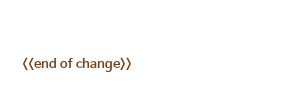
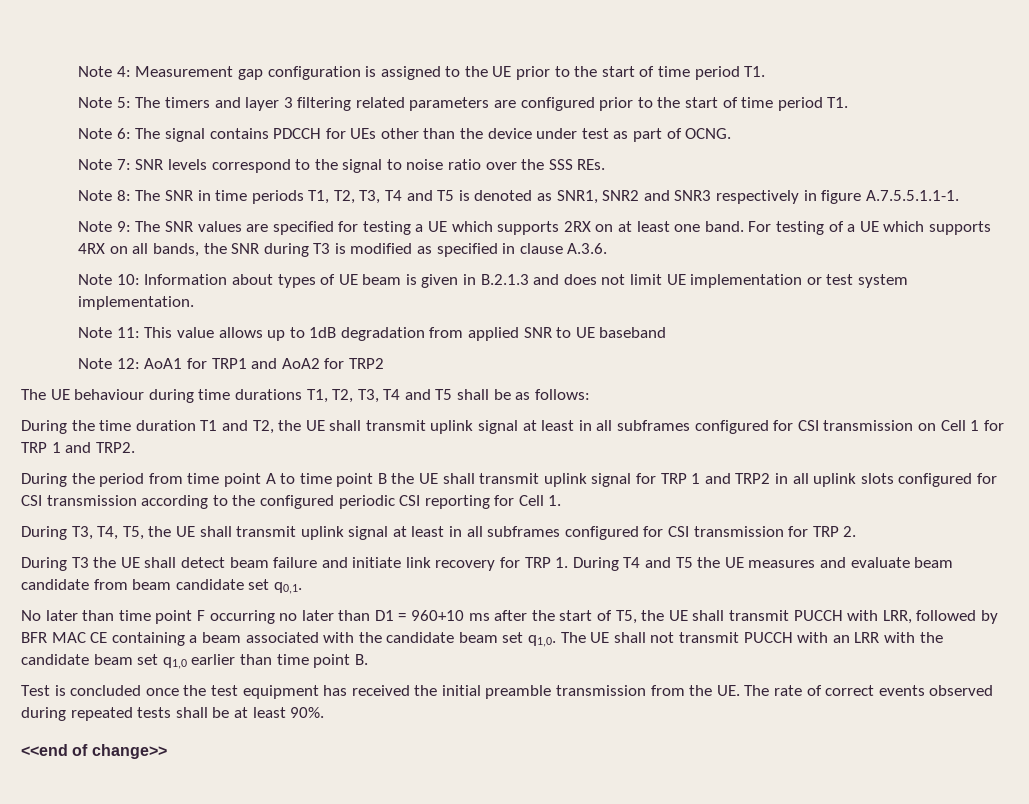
+ Note 4: Measurement gap configuration is assigned to the UE prior to the start of time period T1.
+ Note 5: The timers and layer 3 filtering related parameters are configured prior to the start of time period T1.
+ Note 6: The signal contains PDCCH for UEs other than the device under test as part of OCNG.
+ Note 7: SNR levels correspond to the signal to noise ratio over the SSS REs.
+ Note 8: The SNR in time periods T1, T2, T3, T4 and T5 is denoted as SNR1, SNR2 and SNR3 respectively in figure A.7.5.5.1.1-1.
+ Note 9: The SNR values are specified for testing a UE which supports 2RX on at least one band. For testing of a UE which supports 4RX on all bands, the SNR during T3 is modified as specified in clause A.3.6.
+ Note 10: Information about types of UE beam is given in B.2.1.3 and does not limit UE implementation or test system implementation.
+ Note 11: This value allows up to 1dB degradation from applied SNR to UE baseband
+ Note 12: AoA1 for TRP1 and AoA2 for TRP2
+ The UE behaviour during time durations T1, T2, T3, T4 and T5 shall be as follows:
+ During the time duration T1 and T2, the UE shall transmit uplink signal at least in all subframes configured for CSI transmission on Cell 1 for TRP 1 and TRP2.
+ During the period from time point A to time point B the UE shall transmit uplink signal for TRP 1 and TRP2 in all uplink slots configured for CSI transmission according to the configured periodic CSI reporting for Cell 1.
+ During T3, T4, T5, the UE shall transmit uplink signal at least in all subframes configured for CSI transmission for TRP 2.
+ During T3 the UE shall detect beam failure and initiate link recovery for TRP 1. During T4 and T5 the UE measures and evaluate beam candidate from beam candidate set q0,1.
+ No later than time point F occurring no later than D1 = 960+10 ms after the start of T5, the UE shall transmit PUCCH with LRR, followed by BFR MAC CE containing a beam associated with the candidate beam set q1,0. The UE shall not transmit PUCCH with an LRR with the candidate beam set q1,0 earlier than time point B.
+ Test is concluded once the test equipment has received the initial preamble transmission from the UE. The rate of correct events observed during repeated tests shall be at least 90%.

